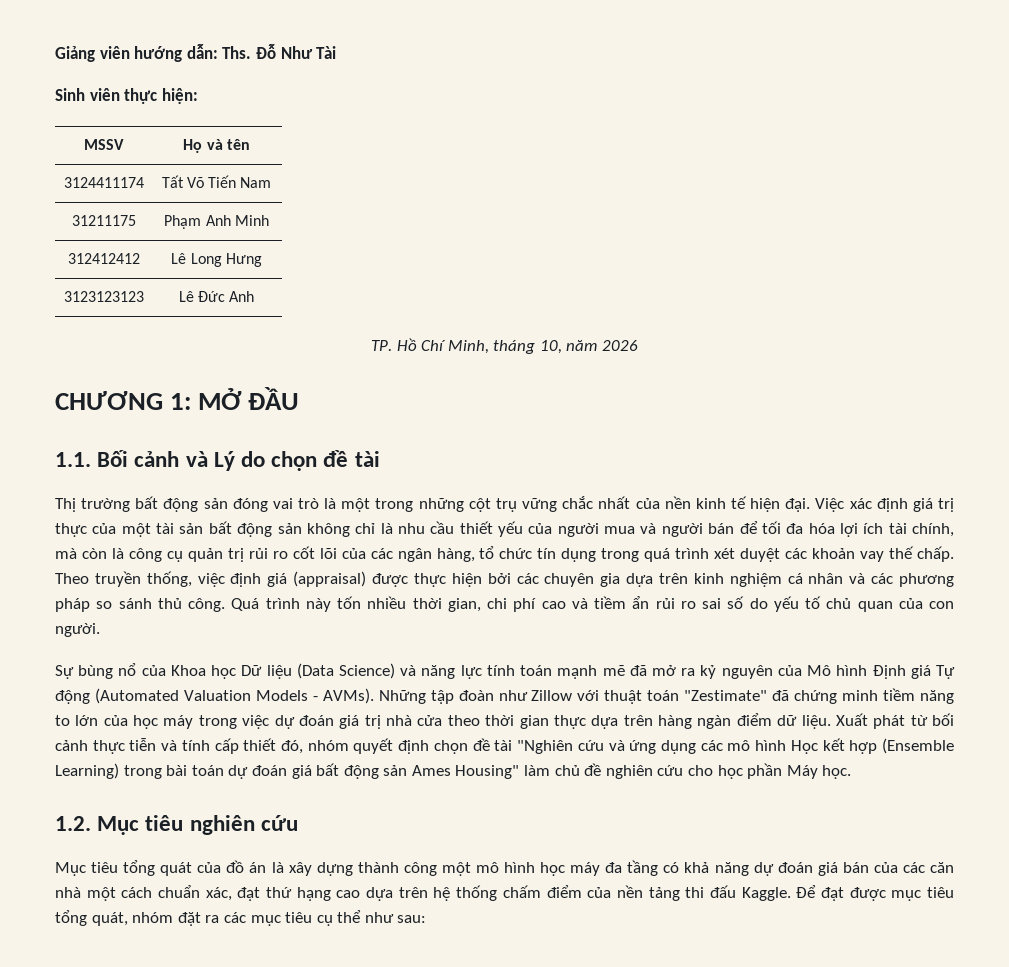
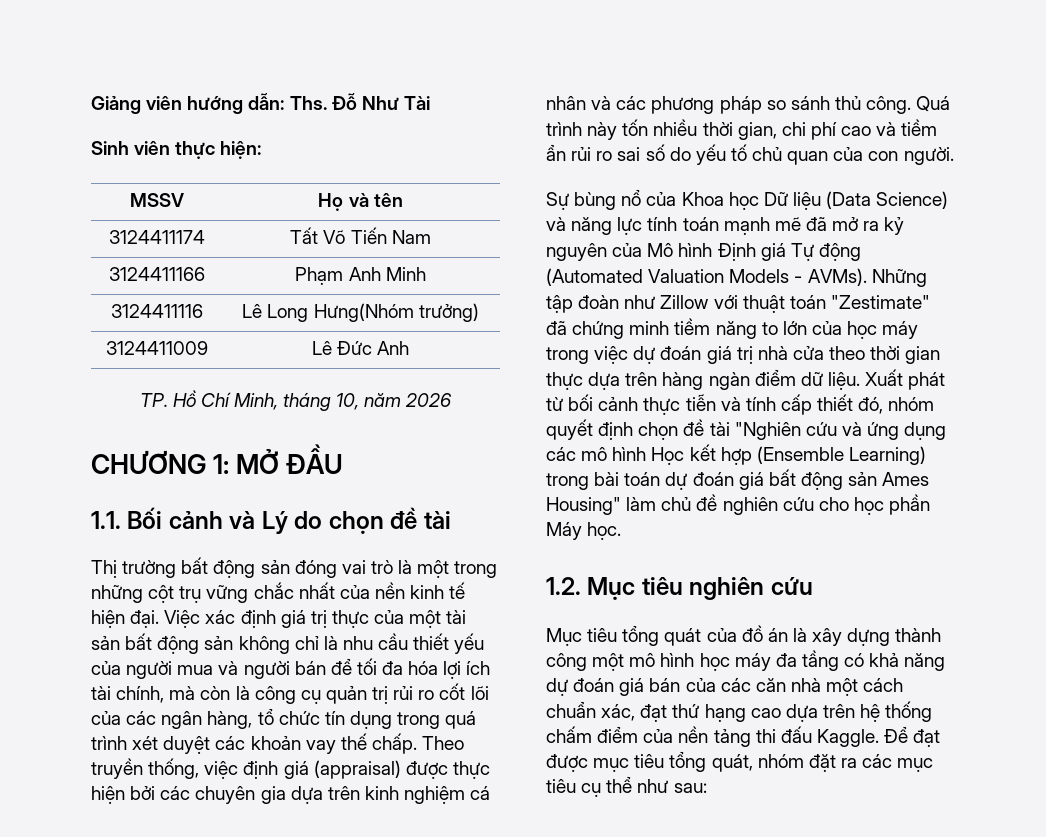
- 31211175 | Phạm Anh Minh
+ 3124411166 | Phạm Anh Minh
- 312412412 | Lê Long Hưng
- 3123123123 | Lê Đức Anh
+ 3124411116 | Lê Long Hưng(Nhóm trưởng)
+ 3124411009 | Lê Đức Anh

